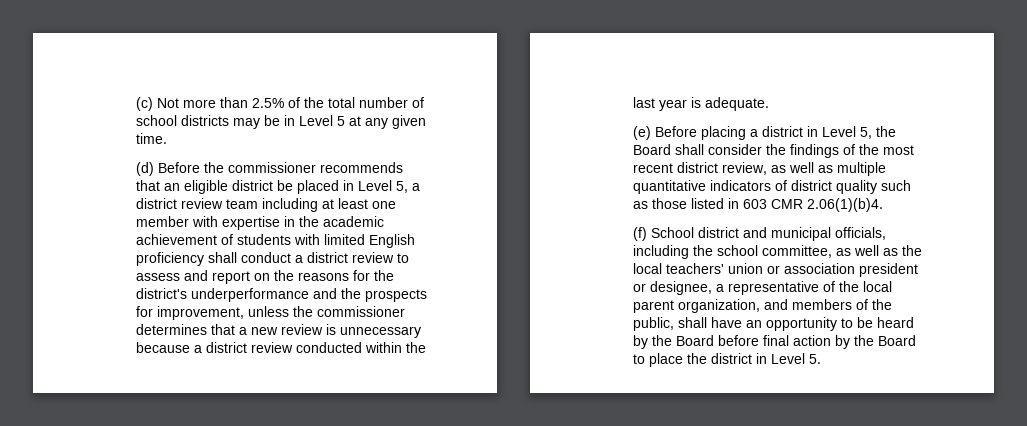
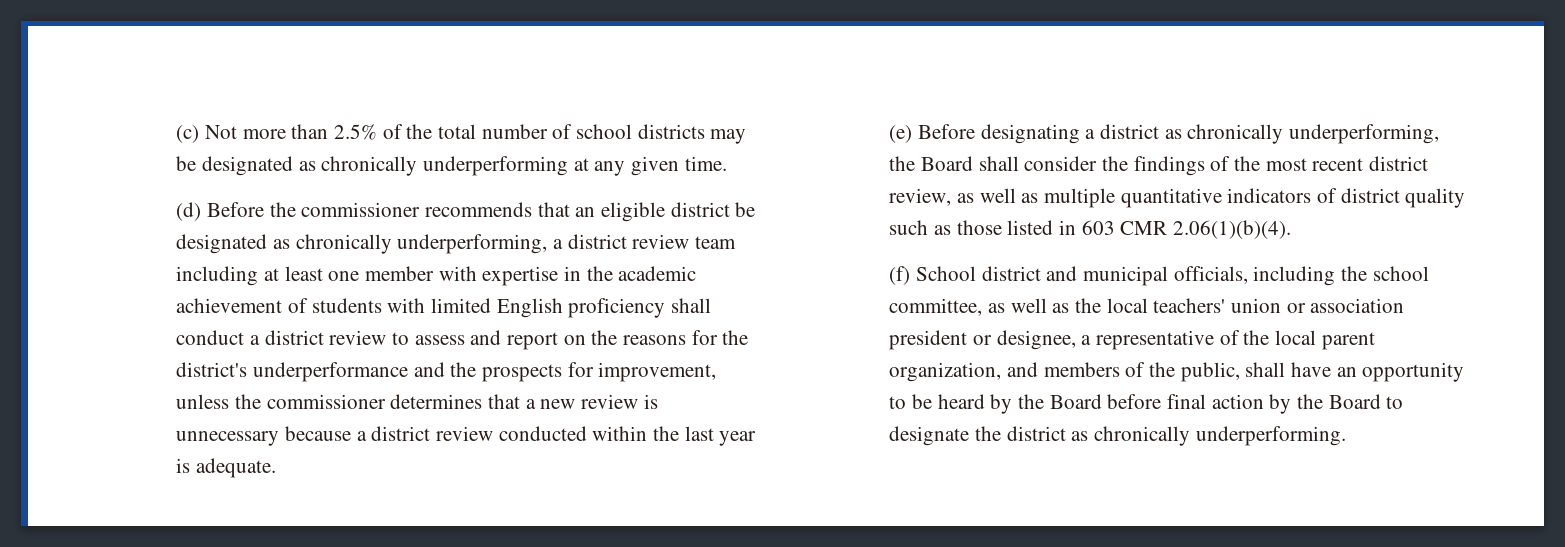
- (c) Not more than 2.5% of the total number of school districts may be in Level 5 at any given time.
+ (c) Not more than 2.5% of the total number of school districts may be designated as chronically underperforming at any given time.
- (d) Before the commissioner recommends that an eligible district be placed in Level 5, a district review team including at least one member with expertise in the academic achievement of students with limited English proficiency shall conduct a district review to assess and report on the reasons for the district's underperformance and the prospects for improvement, unless the commissioner determines that a new review is unnecessary because a district review conducted within the last year is adequate.
+ (d) Before the commissioner recommends that an eligible district be designated as chronically underperforming, a district review team including at least one member with expertise in the academic achievement of students with limited English proficiency shall conduct a district review to assess and report on the reasons for the district's underperformance and the prospects for improvement, unless the commissioner determines that a new review is unnecessary because a district review conducted within the last year is adequate.
- (e) Before placing a district in Level 5, the Board shall consider the findings of the most recent district review, as well as multiple quantitative indicators of district quality such as those listed in 603 CMR 2.06(1)(b)4.
+ (e) Before designating a district as chronically underperforming, the Board shall consider the findings of the most recent district review, as well as multiple quantitative indicators of district quality such as those listed in 603 CMR 2.06(1)(b)(4).
- (f) School district and municipal officials, including the school committee, as well as the local teachers' union or association president or designee, a representative of the local parent organization, and members of the public, shall have an opportunity to be heard by the Board before final action by the Board to place the district in Level 5.
+ (f) School district and municipal officials, including the school committee, as well as the local teachers' union or association president or designee, a representative of the local parent organization, and members of the public, shall have an opportunity to be heard by the Board before final action by the Board to designate the district as chronically underperforming.

